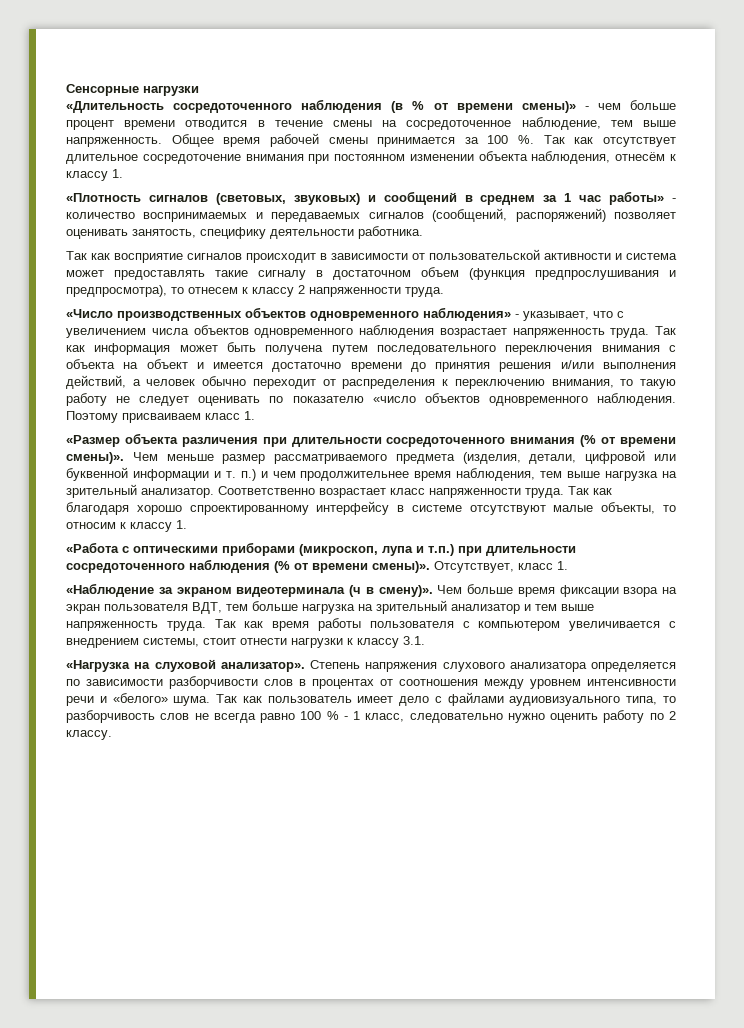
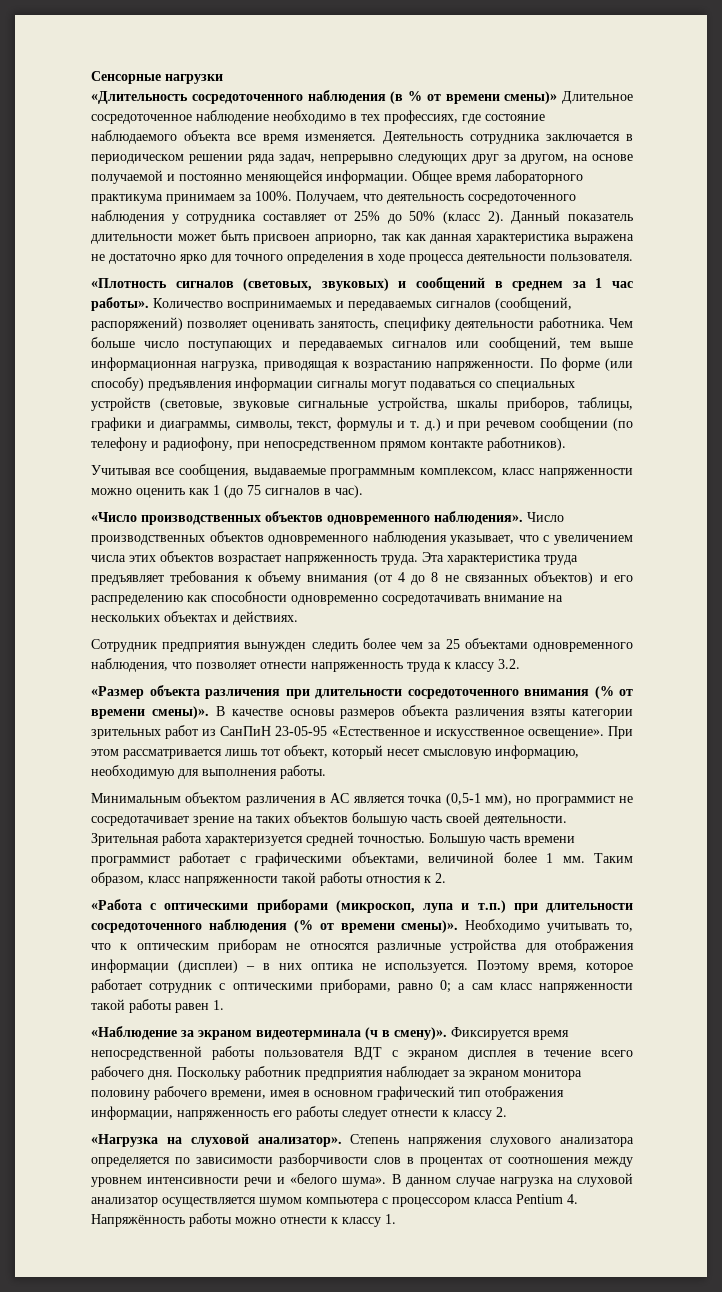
- «Длительность сосредоточенного наблюдения (в % от времени смены)» - чем больше процент времени отводится в течение смены на сосредоточенное наблюдение, тем выше напряженность. Общее время рабочей смены принимается за 100 %. Так как отсутствует длительное сосредоточение внимания при постоянном изменении объекта наблюдения, отнесём к классу 1.
+ «Длительность сосредоточенного наблюдения (в % от времени смены)» Длительное сосредоточенное наблюдение необходимо в тех профессиях, где состояние наблюдаемого объекта все время изменяется. Деятельность сотрудника заключается в периодическом решении ряда задач, непрерывно следующих друг за другом, на основе получаемой и постоянно меняющейся информации. Общее время лабораторного практикума принимаем за 100%. Получаем, что деятельность сосредоточенного наблюдения у сотрудника составляет от 25% до 50% (класс 2). Данный показатель длительности может быть присвоен априорно, так как данная характеристика выражена не достаточно ярко для точного определения в ходе процесса деятельности пользователя.
- «Плотность сигналов (световых, звуковых) и сообщений в среднем за 1 час работы» - количество воспринимаемых и передаваемых сигналов (сообщений, распоряжений) позволяет оценивать занятость, специфику деятельности работника.
- Так как восприятие сигналов происходит в зависимости от пользовательской активности и система может предоставлять такие сигналу в достаточном объем (функция предпрослушивания и предпросмотра), то отнесем к классу 2 напряженности труда.
- «Число производственных объектов одновременного наблюдения» - указывает, что с увеличением числа объектов одновременного наблюдения возрастает напряженность труда. Так как информация может быть получена путем последовательного переключения внимания с объекта на объект и имеется достаточно времени до принятия решения и/или выполнения действий, а человек обычно переходит от распределения к переключению внимания, то такую работу не следует оценивать по показателю «число объектов одновременного наблюдения. Поэтому присваиваем класс 1.
+ «Плотность сигналов (световых, звуковых) и сообщений в среднем за 1 час работы». Количество воспринимаемых и передаваемых сигналов (сообщений, распоряжений) позволяет оценивать занятость, специфику деятельности работника. Чем больше число поступающих и передаваемых сигналов или сообщений, тем выше информационная нагрузка, приводящая к возрастанию напряженности. По форме (или способу) предъявления информации сигналы могут подаваться со специальных устройств (световые, звуковые сигнальные устройства, шкалы приборов, таблицы, графики и диаграммы, символы, текст, формулы и т. д.) и при речевом сообщении (по телефону и радиофону, при непосредственном прямом контакте работников).
+ Учитывая все сообщения, выдаваемые программным комплексом, класс напряженности можно оценить как 1 (до 75 сигналов в час).
+ «Число производственных объектов одновременного наблюдения». Число производственных объектов одновременного наблюдения указывает, что с увеличением числа этих объектов возрастает напряженность труда. Эта характеристика труда предъявляет требования к объему внимания (от 4 до 8 не связанных объектов) и его распределению как способности одновременно сосредотачивать внимание на нескольких объектах и действиях.
+ Сотрудник предприятия вынужден следить более чем за 25 объектами одновременного наблюдения, что позволяет отнести напряженность труда к классу 3.2.
- Чем меньше размер рассматриваемого предмета (изделия, детали, цифровой или буквенной информации и т. п.) и чем продолжительнее время наблюдения, тем выше нагрузка на зрительный анализатор. Соответственно возрастает класс напряженности труда. Так как благодаря хорошо спроектированному интерфейсу в системе отсутствуют малые объекты, то относим к классу 1.
+ В качестве основы размеров объекта различения взяты категории зрительных работ из СанПиН 23-05-95 «Естественное и искусственное освещение». При этом рассматривается лишь тот объект, который несет смысловую информацию, необходимую для выполнения работы.
+ Минимальным объектом различения в АС является точка (0,5-1 мм), но программист не сосредотачивает зрение на таких объектов большую часть своей деятельности. Зрительная работа характеризуется средней точностью. Большую часть времени программист работает с графическими объектами, величиной более 1 мм. Таким образом, класс напряженности такой работы отностия к 2.
- Отсутствует, класс 1.
+ Необходимо учитывать то, что к оптическим приборам не относятся различные устройства для отображения информации (дисплеи) – в них оптика не используется. Поэтому время, которое работает сотрудник с оптическими приборами, равно 0; а сам класс напряженности такой работы равен 1.
- Чем больше время фиксации взора на экран пользователя ВДТ, тем больше нагрузка на зрительный анализатор и тем выше напряженность труда. Так как время работы пользователя с компьютером увеличивается с внедрением системы, стоит отнести нагрузки к классу 3.1.
+ Фиксируется время непосредственной работы пользователя ВДТ с экраном дисплея в течение всего рабочего дня. Поскольку работник предприятия наблюдает за экраном монитора половину рабочего времени, имея в основном графический тип отображения информации, напряженность его работы следует отнести к классу 2.
- Степень напряжения слухового анализатора определяется по зависимости разборчивости слов в процентах от соотношения между уровнем интенсивности речи и «белого» шума. Так как пользователь имеет дело с файлами аудиовизуального типа, то разборчивость слов не всегда равно 100 % - 1 класс, следовательно нужно оценить работу по 2 классу.
+ Степень напряжения слухового анализатора определяется по зависимости разборчивости слов в процентах от соотношения между уровнем интенсивности речи и «белого шума». В данном случае нагрузка на слуховой анализатор осуществляется шумом компьютера с процессором класса Pentium 4. Напряжённость работы можно отнести к классу 1.

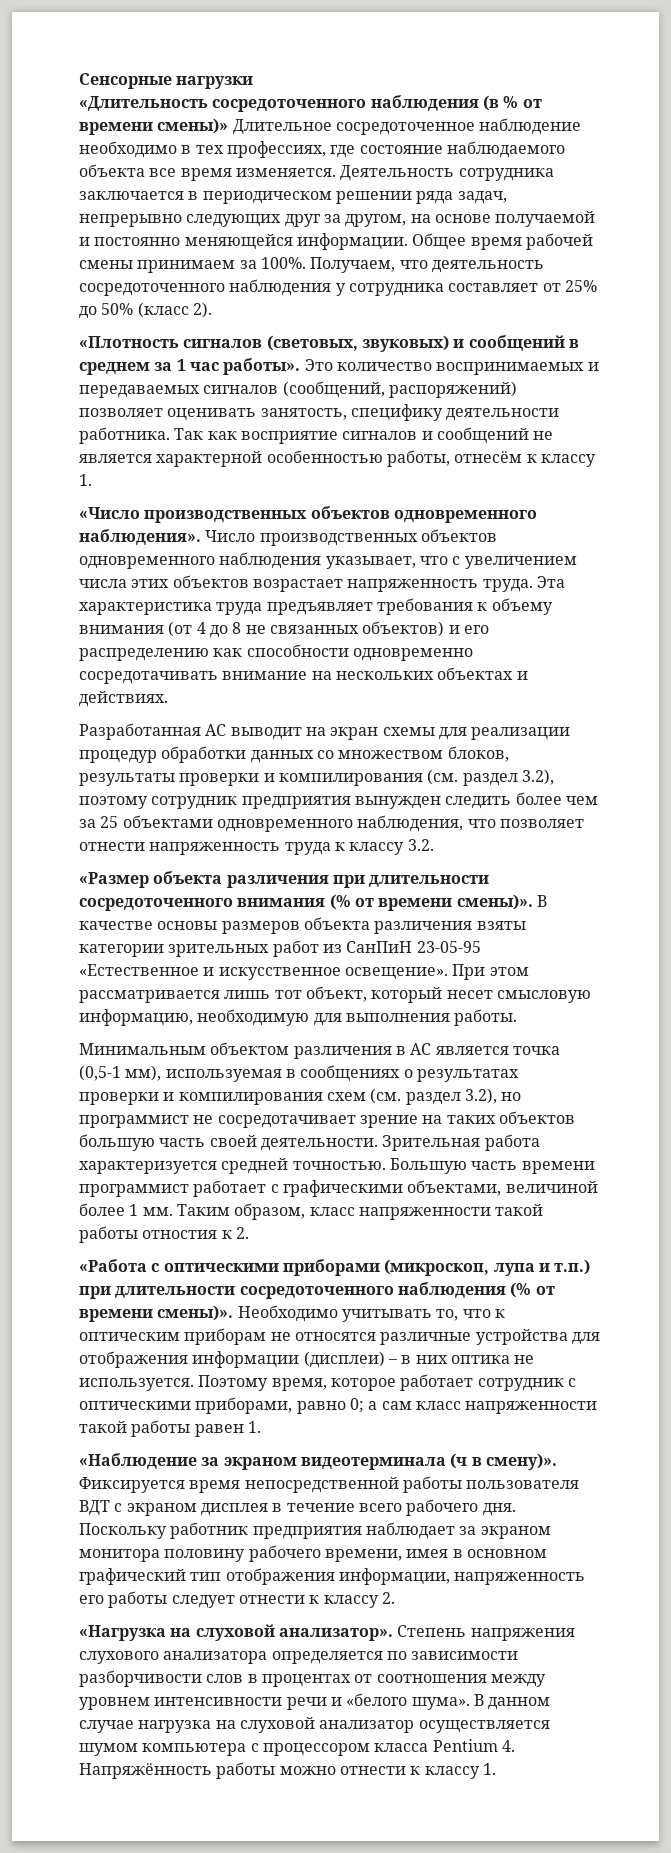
- Общее время лабораторного практикума принимаем за 100%.
+ Общее время рабочей смены принимаем за 100%.
- Данный показатель длительности может быть присвоен априорно, так как данная характеристика выражена не достаточно ярко для точного определения в ходе процесса деятельности пользователя.
- Количество воспринимаемых и передаваемых сигналов (сообщений, распоряжений) позволяет оценивать занятость, специфику деятельности работника.
+ Это количество воспринимаемых и передаваемых сигналов (сообщений, распоряжений) позволяет оценивать занятость, специфику деятельности работника.
- Чем больше число поступающих и передаваемых сигналов или сообщений, тем выше информационная нагрузка, приводящая к возрастанию напряженности. По форме (или способу) предъявления информации сигналы могут подаваться со специальных устройств (световые, звуковые сигнальные устройства, шкалы приборов, таблицы, графики и диаграммы, символы, текст, формулы и т. д.) и при речевом сообщении (по телефону и радиофону, при непосредственном прямом контакте работников).
- Учитывая все сообщения, выдаваемые программным комплексом, класс напряженности можно оценить как 1 (до 75 сигналов в час).
+ Так как восприятие сигналов и сообщений не является характерной особенностью работы, отнесём к классу 1.
- Сотрудник предприятия вынужден следить более чем за 25 объектами одновременного наблюдения, что позволяет отнести напряженность труда к классу 3.2.
+ Разработанная АС выводит на экран схемы для реализации процедур обработки данных со множеством блоков, результаты проверки и компилирования (см. раздел 3.2), поэтому сотрудник предприятия вынужден следить более чем за 25 объектами одновременного наблюдения, что позволяет отнести напряженность труда к классу 3.2.
- Минимальным объектом различения в АС является точка (0,5-1 мм), но программист не сосредотачивает зрение на таких объектов большую часть своей деятельности.
+ Минимальным объектом различения в АС является точка (0,5-1 мм), используемая в сообщениях о результатах проверки и компилирования схем (см. раздел 3.2), но программист не сосредотачивает зрение на таких объектов большую часть своей деятельности.

